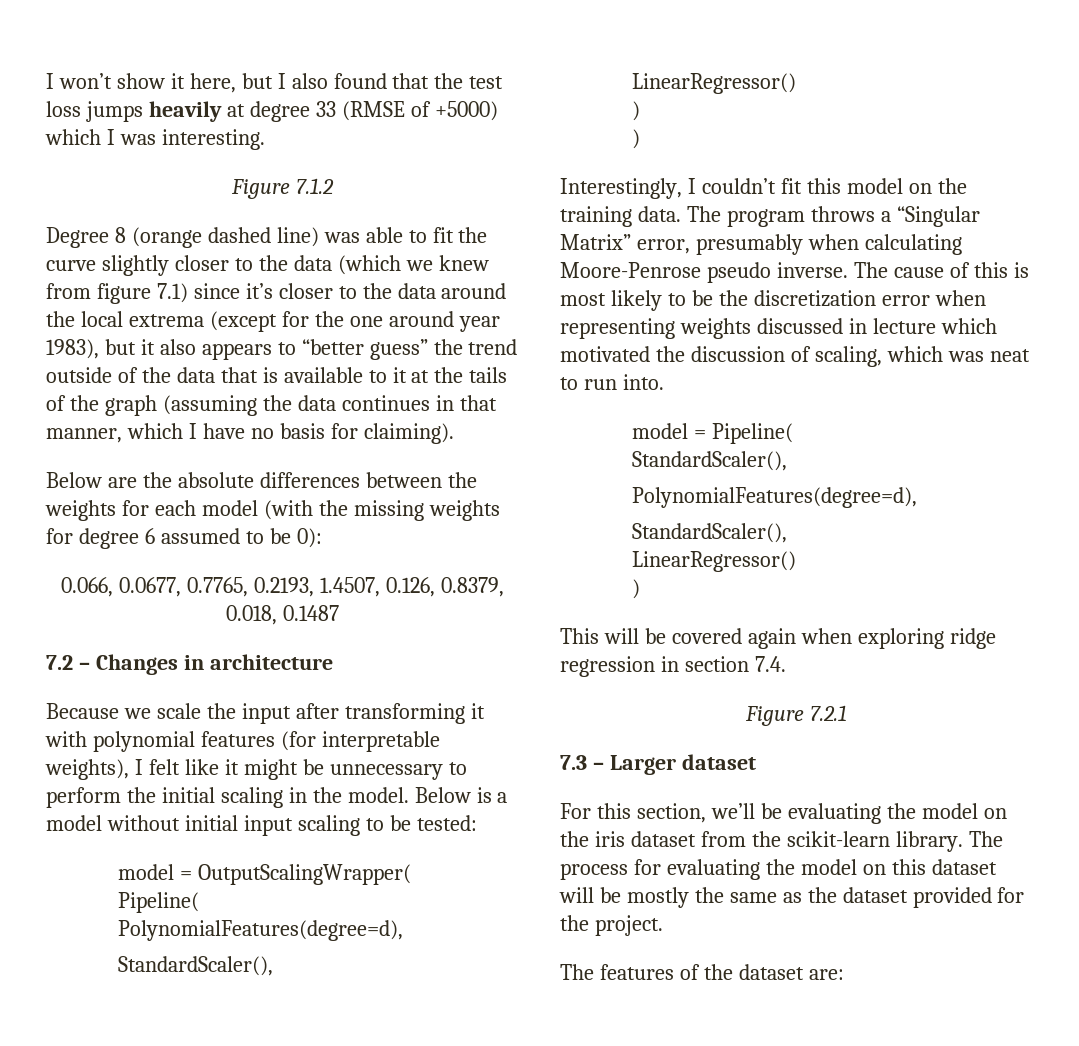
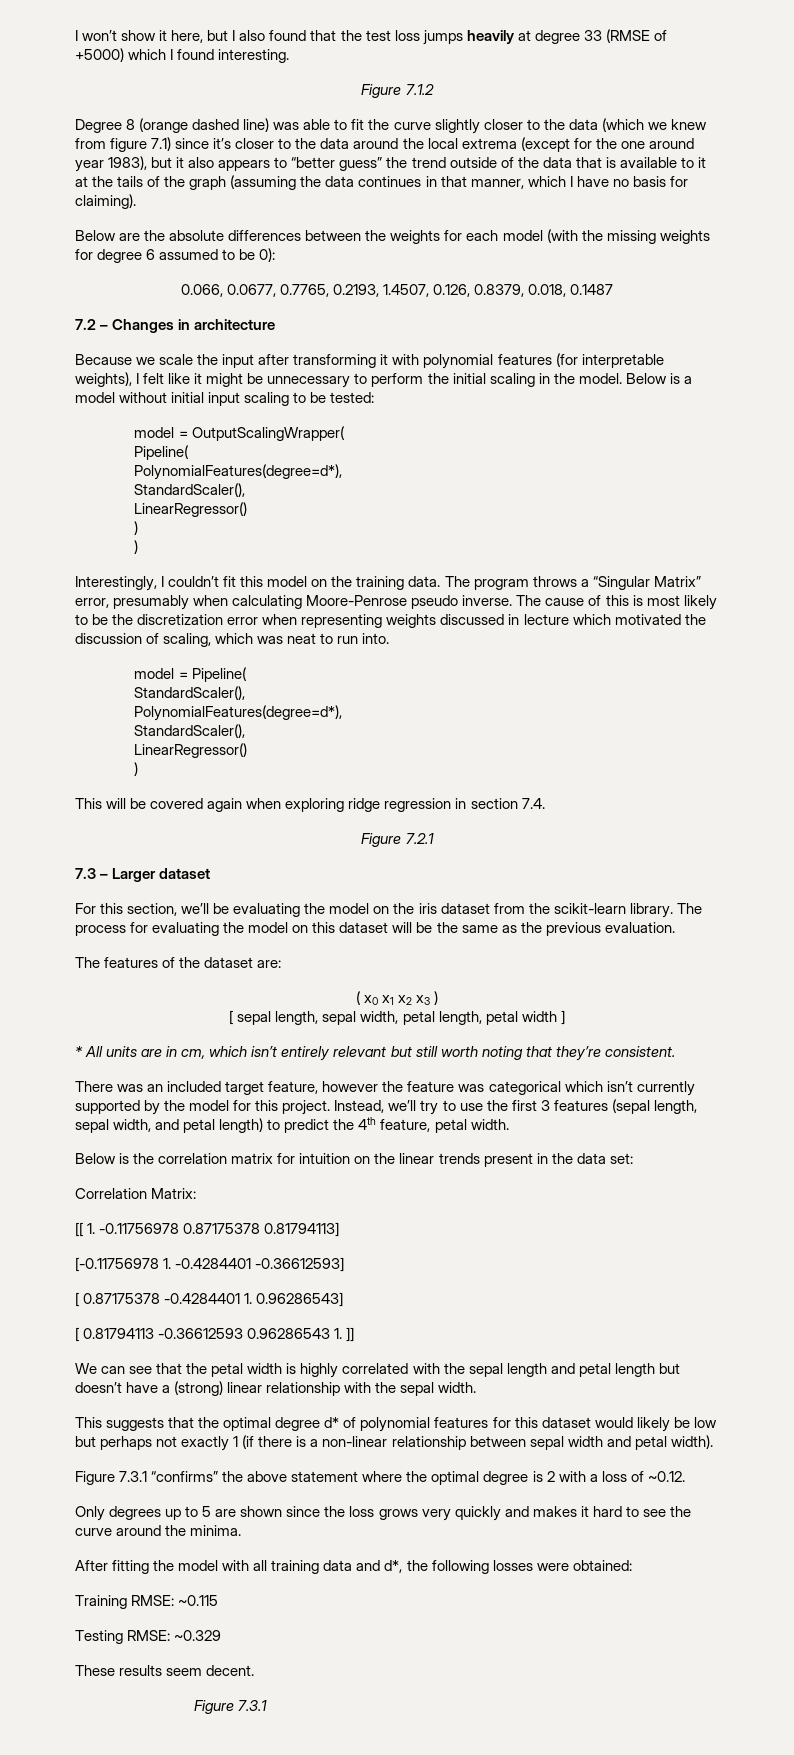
- I won’t show it here, but I also found that the test loss jumps heavily at degree 33 (RMSE of +5000) which I was interesting.
+ I won’t show it here, but I also found that the test loss jumps heavily at degree 33 (RMSE of +5000) which I found interesting.
  model = OutputScalingWrapper(
  Pipeline(
- PolynomialFeatures(degree=d),
+ PolynomialFeatures(degree=d*),
  model = Pipeline(
  StandardScaler(),
- PolynomialFeatures(degree=d),
+ PolynomialFeatures(degree=d*),
- The process for evaluating the model on this dataset will be mostly the same as the dataset provided for the project.
+ The process for evaluating the model on this dataset will be the same as the previous evaluation.
+ ( x0 x1 x2 x3 )
+ [ sepal length, sepal width, petal length, petal width ]
+ * All units are in cm, which isn’t entirely relevant but still worth noting that they’re consistent.
+ There was an included target feature, however the feature was categorical which isn’t currently supported by the model for this project. Instead, we’ll try to use the first 3 features (sepal length, sepal width, and petal length) to predict the 4th feature, petal width.
+ Below is the correlation matrix for intuition on the linear trends present in the data set:
+ Correlation Matrix:
+ [[ 1. -0.11756978 0.87175378 0.81794113]
+ [-0.11756978 1. -0.4284401 -0.36612593]
+ [ 0.87175378 -0.4284401 1. 0.96286543]
+ [ 0.81794113 -0.36612593 0.96286543 1. ]]
+ We can see that the petal width is highly correlated with the sepal length and petal length but doesn’t have a (strong) linear relationship with the sepal width.
+ This suggests that the optimal degree d* of polynomial features for this dataset would likely be low but perhaps not exactly 1 (if there is a non-linear relationship between sepal width and petal width).
+ Figure 7.3.1 “confirms” the above statement where the optimal degree is 2 with a loss of ~0.12.
+ Only degrees up to 5 are shown since the loss grows very quickly and makes it hard to see the curve around the minima.
+ After fitting the model with all training data and d*, the following losses were obtained:
+ Training RMSE: ~0.115
+ Testing RMSE: ~0.329
+ These results seem decent.
+ Figure 7.3.1

